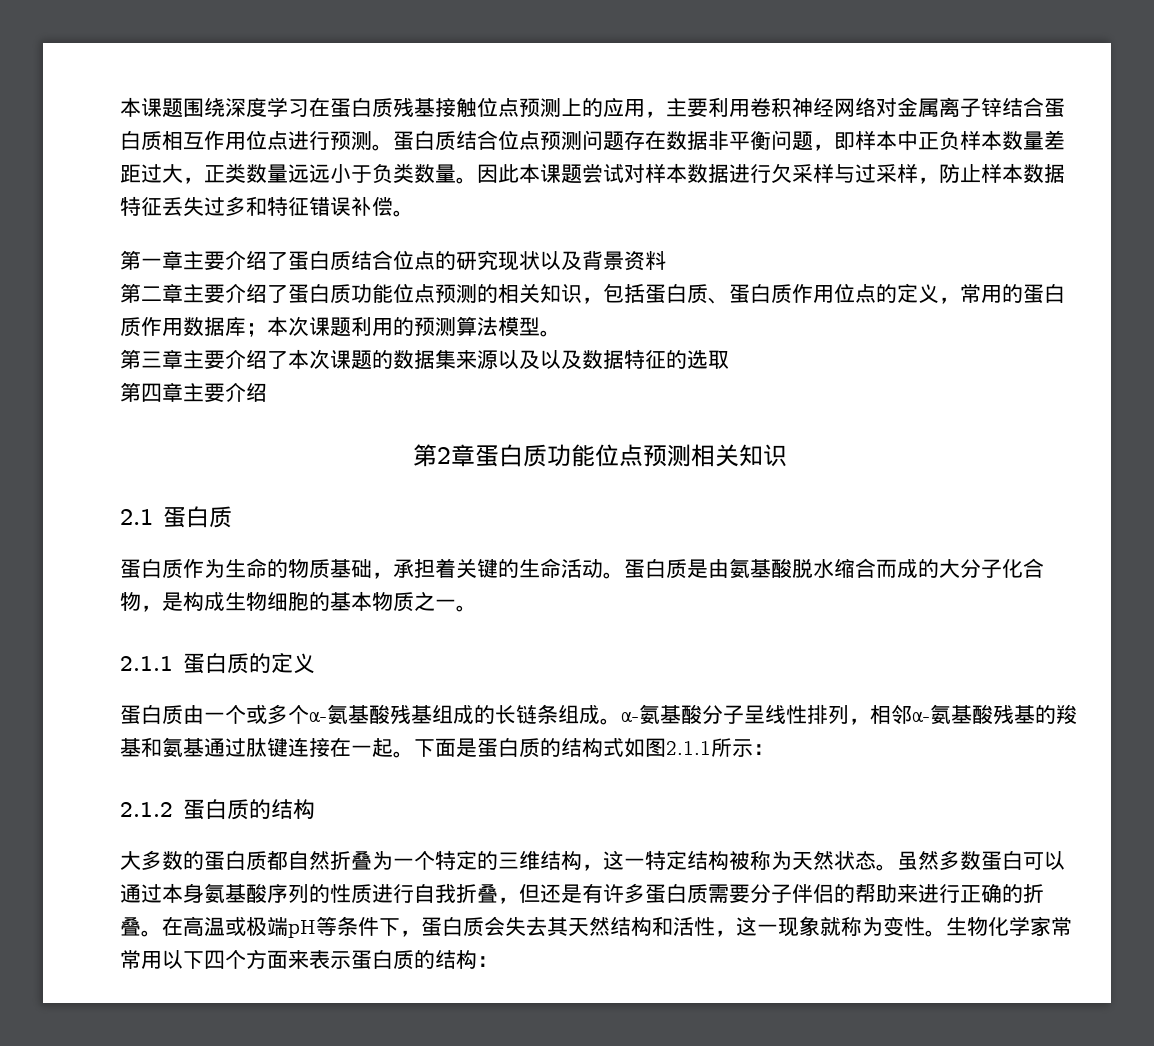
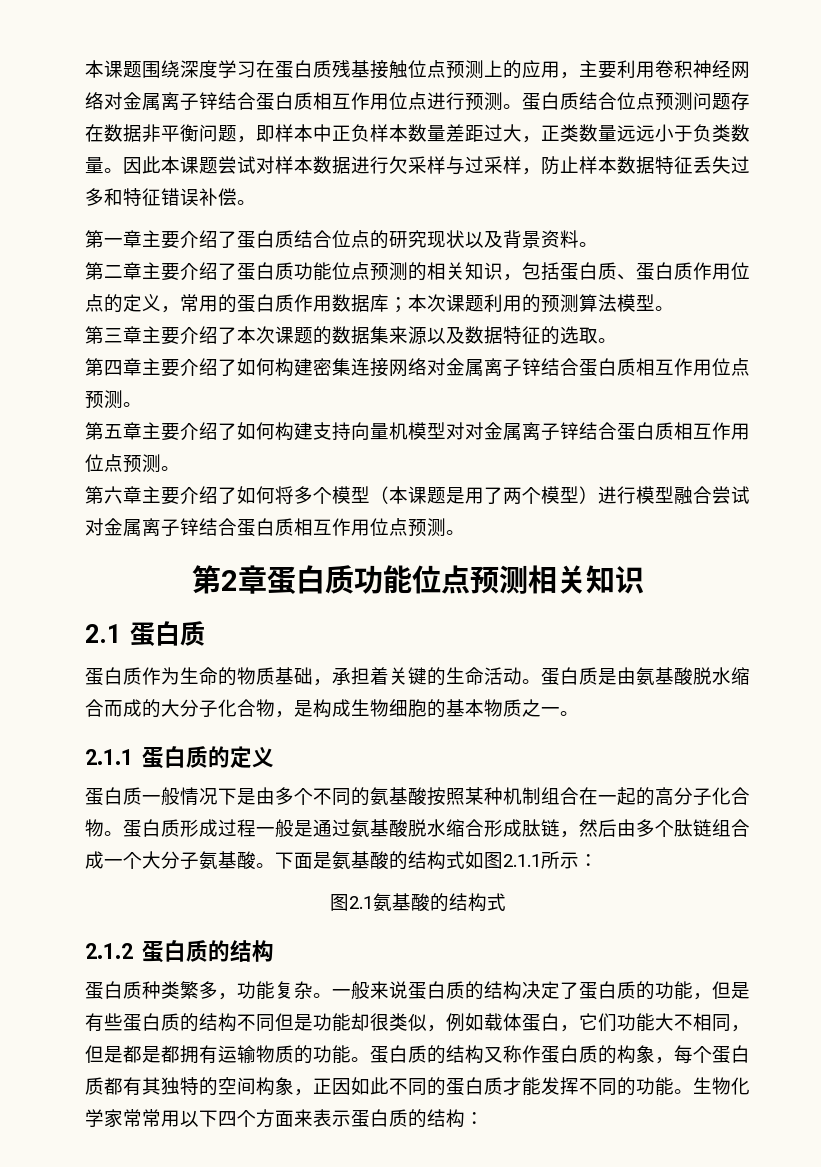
- 第一章主要介绍了蛋白质结合位点的研究现状以及背景资料
+ 第一章主要介绍了蛋白质结合位点的研究现状以及背景资料。
- 第三章主要介绍了本次课题的数据集来源以及以及数据特征的选取
+ 第三章主要介绍了本次课题的数据集来源以及数据特征的选取。
- 第四章主要介绍
+ 第四章主要介绍了如何构建密集连接网络对金属离子锌结合蛋白质相互作用位点预测。
+ 第五章主要介绍了如何构建支持向量机模型对对金属离子锌结合蛋白质相互作用位点预测。
+ 第六章主要介绍了如何将多个模型（本课题是用了两个模型）进行模型融合尝试对金属离子锌结合蛋白质相互作用位点预测。
- 蛋白质由一个或多个α-氨基酸残基组成的长链条组成。α-氨基酸分子呈线性排列，相邻α-氨基酸残基的羧基和氨基通过肽键连接在一起。
+ 蛋白质一般情况下是由多个不同的氨基酸按照某种机制组合在一起的高分子化合物。蛋白质形成过程一般是通过氨基酸脱水缩合形成肽链，然后由多个肽链组合成一个大分子氨基酸。
- 下面是蛋白质的结构式如图2.1.1所示：
+ 下面是氨基酸的结构式如图2.1.1所示：
+ 图2.1氨基酸的结构式
- 大多数的蛋白质都自然折叠为一个特定的三维结构，这一特定结构被称为天然状态。虽然多数蛋白可以通过本身氨基酸序列的性质进行自我折叠，但还是有许多蛋白质需要分子伴侣的帮助来进行正确的折叠。在高温或极端pH等条件下，蛋白质会失去其天然结构和活性，这一现象就称为变性。
+ 蛋白质种类繁多，功能复杂。一般来说蛋白质的结构决定了蛋白质的功能，但是有些蛋白质的结构不同但是功能却很类似，例如载体蛋白，它们功能大不相同，但是都是都拥有运输物质的功能。蛋白质的结构又称作蛋白质的构象，每个蛋白质都有其独特的空间构象，正因如此不同的蛋白质才能发挥不同的功能。

